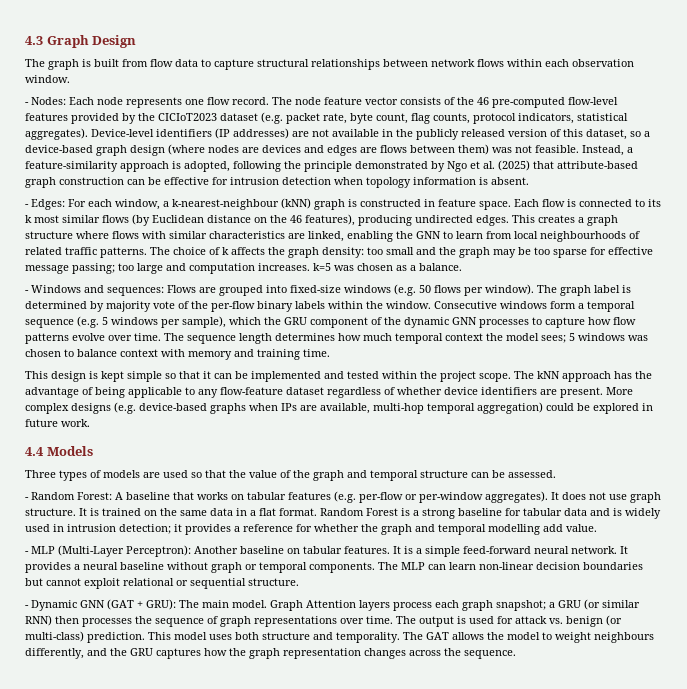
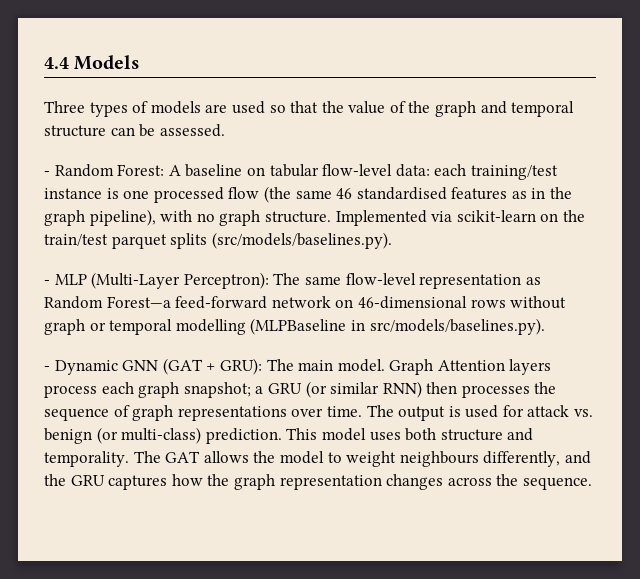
- 4.3 Graph Design
- The graph is built from flow data to capture structural relationships between network flows within each observation window.
- - Nodes: Each node represents one flow record. The node feature vector consists of the 46 pre-computed flow-level features provided by the CICIoT2023 dataset (e.g. packet rate, byte count, flag counts, protocol indicators, statistical aggregates). Device-level identifiers (IP addresses) are not available in the publicly released version of this dataset, so a device-based graph design (where nodes are devices and edges are flows between them) was not feasible. Instead, a feature-similarity approach is adopted, following the principle demonstrated by Ngo et al. (2025) that attribute-based graph construction can be effective for intrusion detection when topology information is absent.
- - Edges: For each window, a k-nearest-neighbour (kNN) graph is constructed in feature space. Each flow is connected to its k most similar flows (by Euclidean distance on the 46 features), producing undirected edges. This creates a graph structure where flows with similar characteristics are linked, enabling the GNN to learn from local neighbourhoods of related traffic patterns. The choice of k affects the graph density: too small and the graph may be too sparse for effective message passing; too large and computation increases. k=5 was chosen as a balance.
- - Windows and sequences: Flows are grouped into fixed-size windows (e.g. 50 flows per window). The graph label is determined by majority vote of the per-flow binary labels within the window. Consecutive windows form a temporal sequence (e.g. 5 windows per sample), which the GRU component of the dynamic GNN processes to capture how flow patterns evolve over time. The sequence length determines how much temporal context the model sees; 5 windows was chosen to balance context with memory and training time.
- This design is kept simple so that it can be implemented and tested within the project scope. The kNN approach has the advantage of being applicable to any flow-feature dataset regardless of whether device identifiers are present. More complex designs (e.g. device-based graphs when IPs are available, multi-hop temporal aggregation) could be explored in future work.
- - Random Forest: A baseline that works on tabular features (e.g. per-flow or per-window aggregates). It does not use graph structure. It is trained on the same data in a flat format. Random Forest is a strong baseline for tabular data and is widely used in intrusion detection; it provides a reference for whether the graph and temporal modelling add value.
- - MLP (Multi-Layer Perceptron): Another baseline on tabular features. It is a simple feed-forward neural network. It provides a neural baseline without graph or temporal components. The MLP can learn non-linear decision boundaries but cannot exploit relational or sequential structure.
+ - Random Forest: A baseline on tabular flow-level data: each training/test instance is one processed flow (the same 46 standardised features as in the graph pipeline), with no graph structure. Implemented via scikit-learn on the train/test parquet splits (src/models/baselines.py).
+ - MLP (Multi-Layer Perceptron): The same flow-level representation as Random Forest—a feed-forward network on 46-dimensional rows without graph or temporal modelling (MLPBaseline in src/models/baselines.py).

